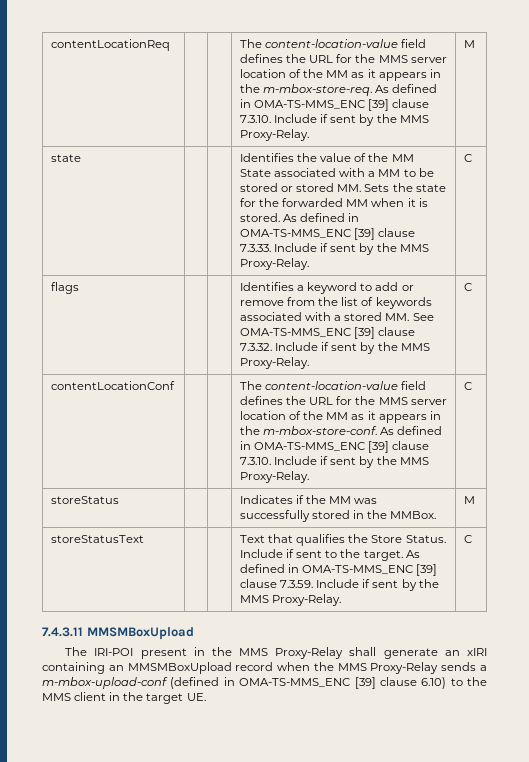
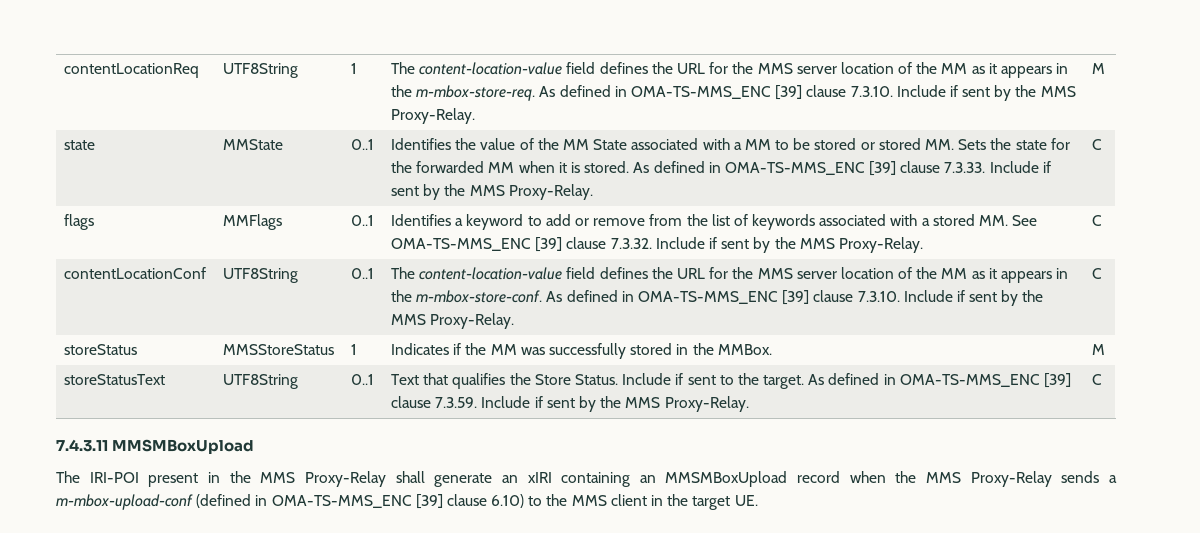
- contentLocationReq | | | The content-location-value field defines the URL for the MMS server location of the MM as it appears in the m-mbox-store-req. As defined in OMA-TS-MMS_ENC [39] clause 7.3.10. Include if sent by the MMS Proxy-Relay. | M
+ contentLocationReq | UTF8String | 1 | The content-location-value field defines the URL for the MMS server location of the MM as it appears in the m-mbox-store-req. As defined in OMA-TS-MMS_ENC [39] clause 7.3.10. Include if sent by the MMS Proxy-Relay. | M
+ MMState | 0..1
- flags | | | Identifies a keyword to add or remove from the list of keywords associated with a stored MM. See OMA-TS-MMS_ENC [39] clause 7.3.32. Include if sent by the MMS Proxy-Relay. | C
+ flags | MMFlags | 0..1 | Identifies a keyword to add or remove from the list of keywords associated with a stored MM. See OMA-TS-MMS_ENC [39] clause 7.3.32. Include if sent by the MMS Proxy-Relay. | C
- contentLocationConf | | | The content-location-value field defines the URL for the MMS server location of the MM as it appears in the m-mbox-store-conf. As defined in OMA-TS-MMS_ENC [39] clause 7.3.10. Include if sent by the MMS Proxy-Relay. | C
+ contentLocationConf | UTF8String | 0..1 | The content-location-value field defines the URL for the MMS server location of the MM as it appears in the m-mbox-store-conf. As defined in OMA-TS-MMS_ENC [39] clause 7.3.10. Include if sent by the MMS Proxy-Relay. | C
- storeStatus | | | Indicates if the MM was successfully stored in the MMBox. | M
+ storeStatus | MMSStoreStatus | 1 | Indicates if the MM was successfully stored in the MMBox. | M
- storeStatusText | | | Text that qualifies the Store Status. Include if sent to the target. As defined in OMA-TS-MMS_ENC [39] clause 7.3.59. Include if sent by the MMS Proxy-Relay. | C
+ storeStatusText | UTF8String | 0..1 | Text that qualifies the Store Status. Include if sent to the target. As defined in OMA-TS-MMS_ENC [39] clause 7.3.59. Include if sent by the MMS Proxy-Relay. | C

